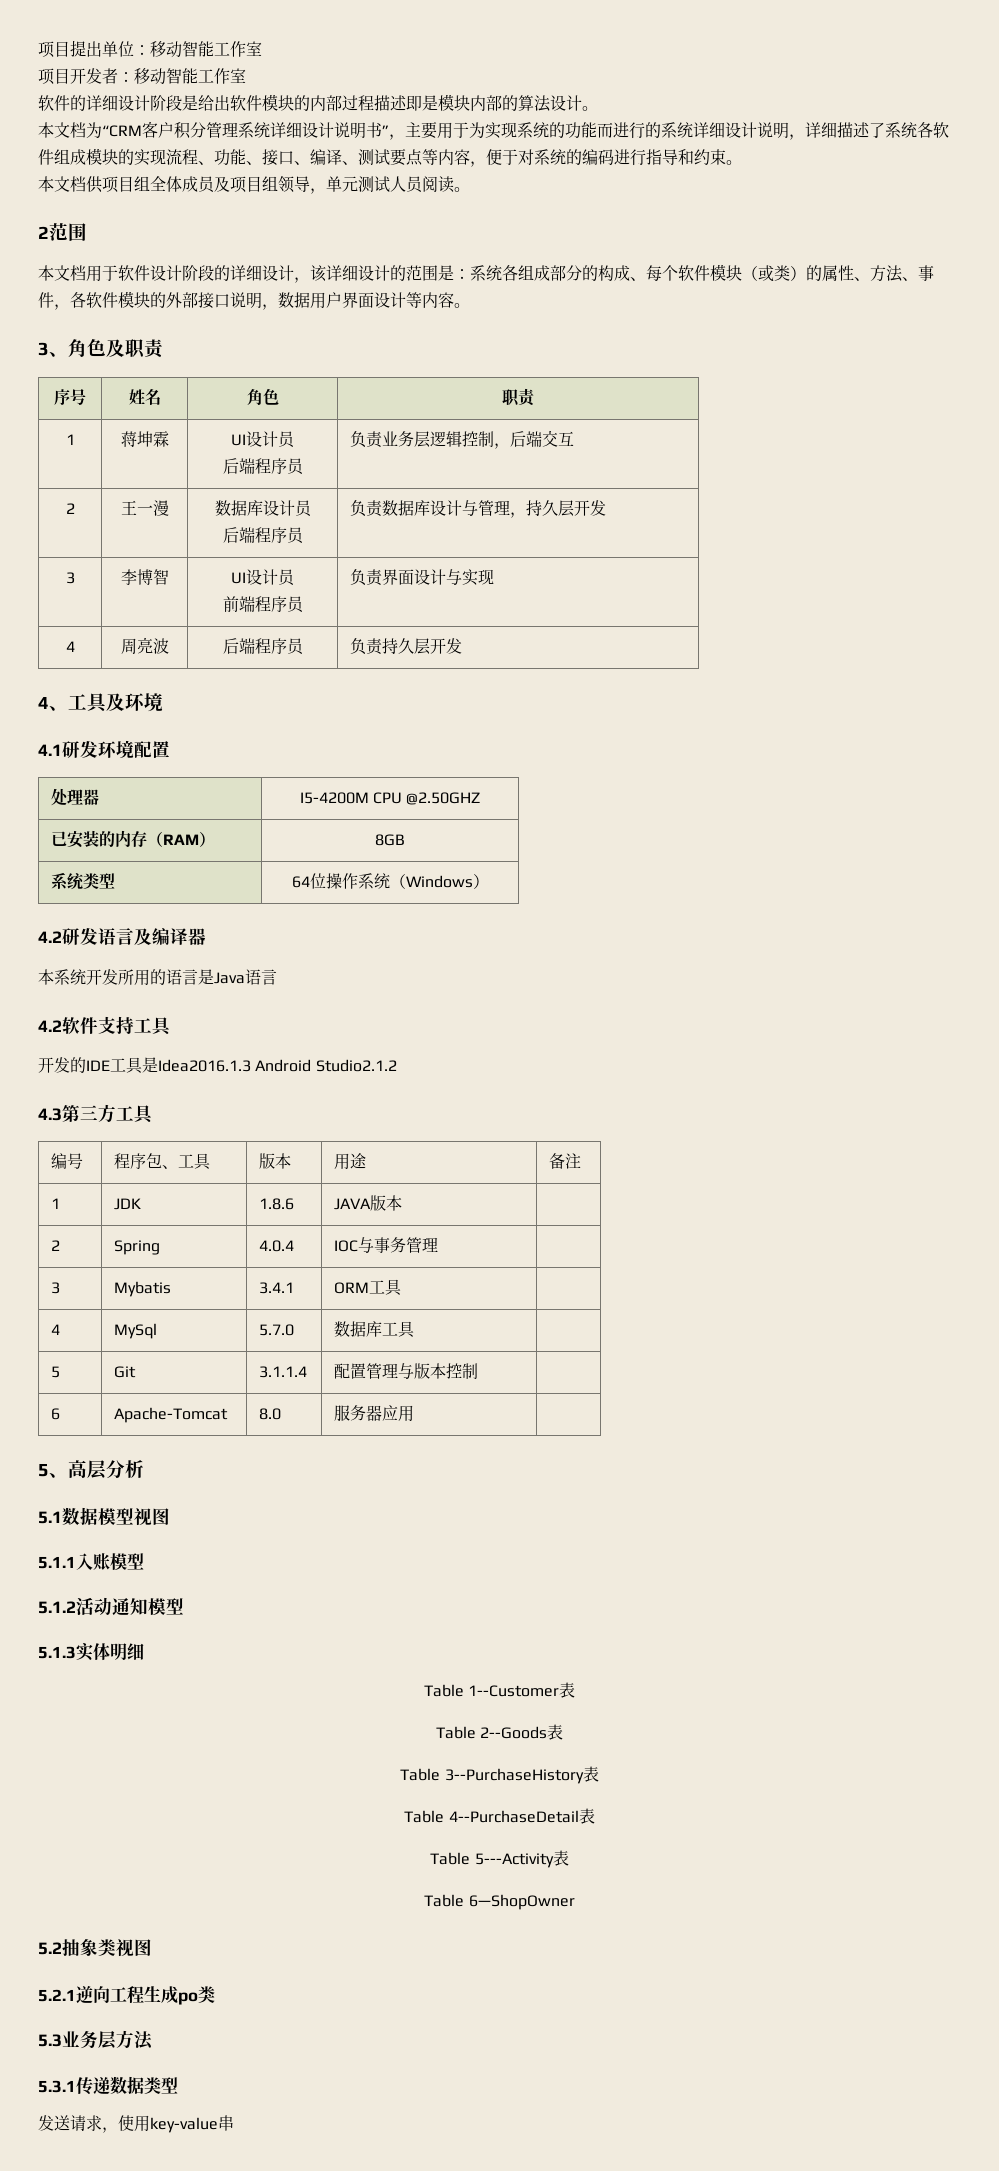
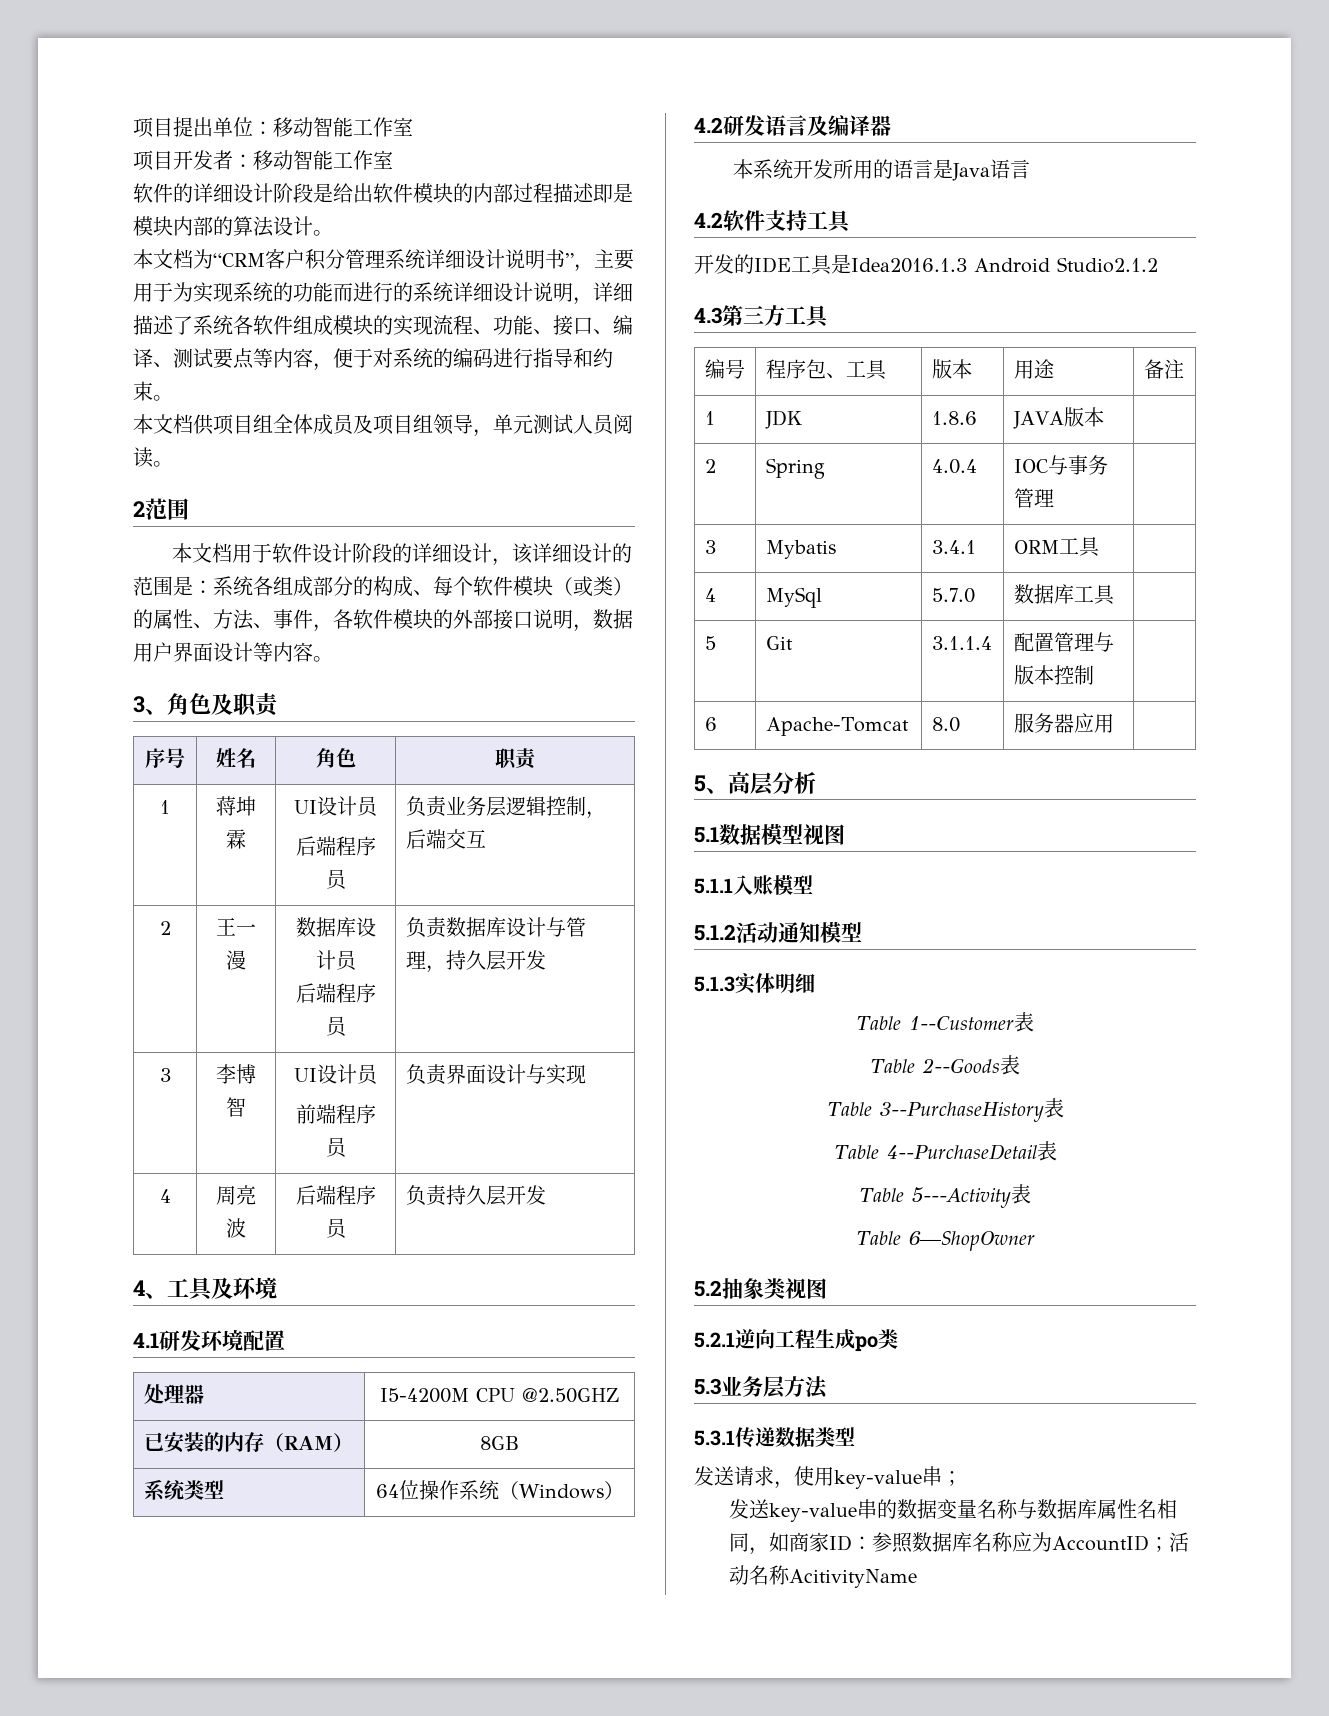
- 发送请求，使用key-value串
+ 发送请求，使用key-value串；
+ 发送key-value串的数据变量名称与数据库属性名相同，如商家ID：参照数据库名称应为AccountID；活动名称AcitivityName

